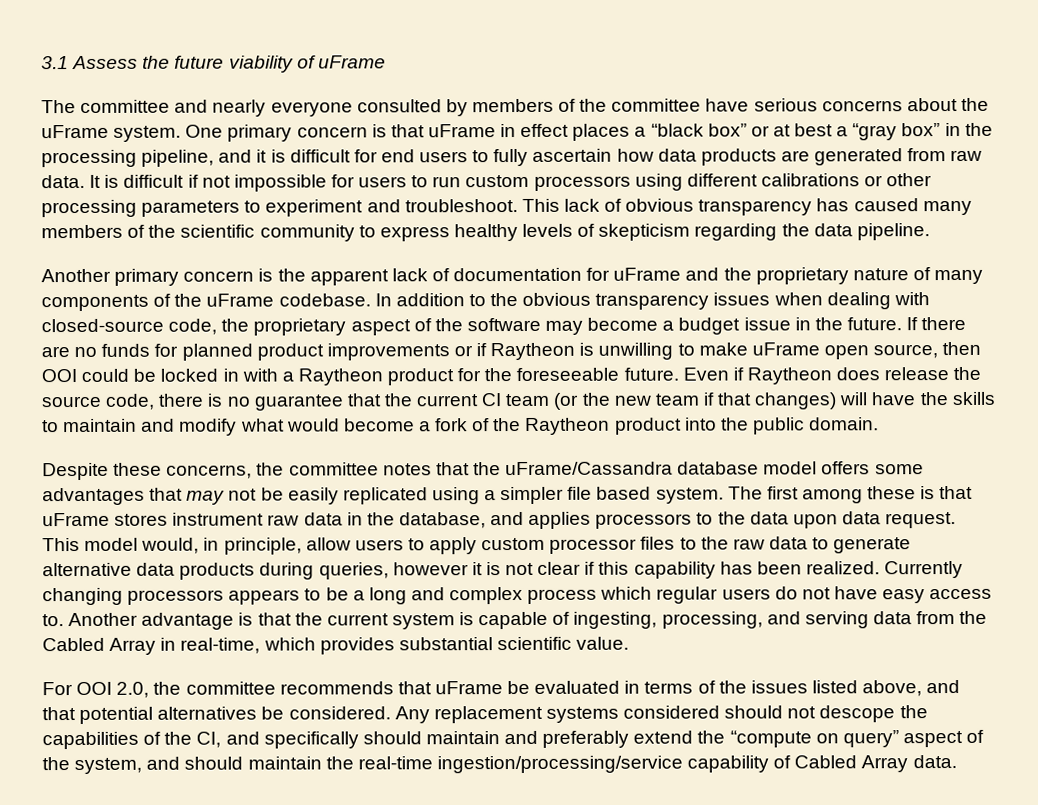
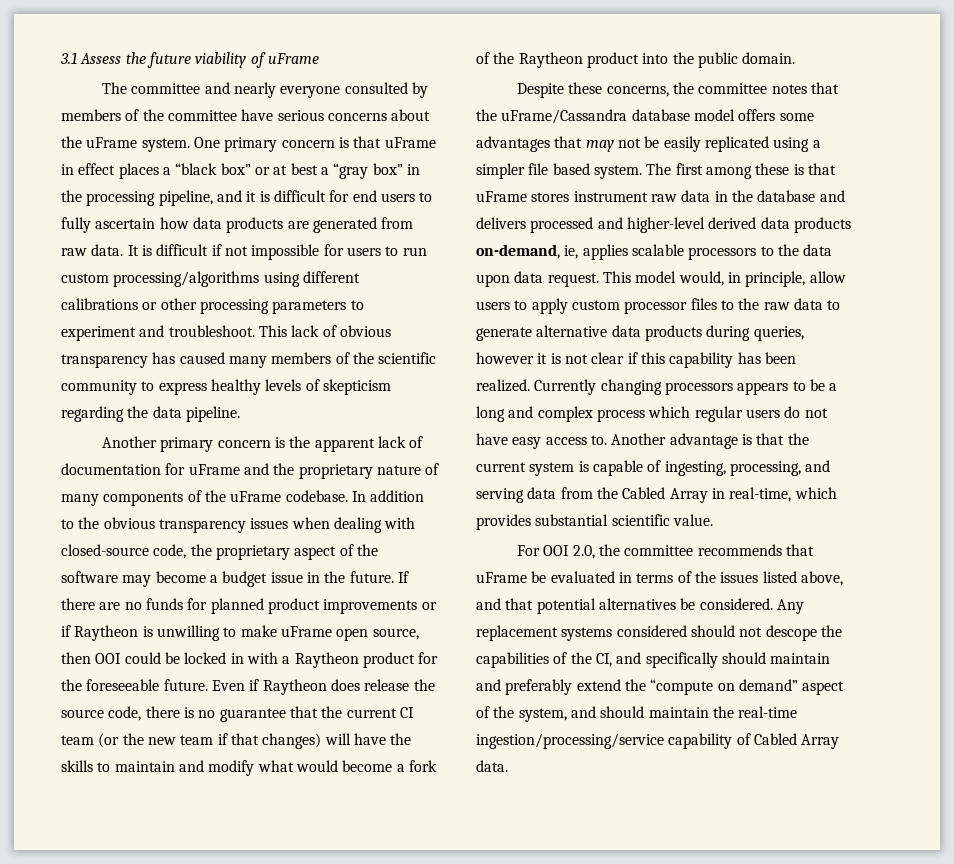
- It is difficult if not impossible for users to run custom processors using different calibrations or other processing parameters to experiment and troubleshoot.
+ It is difficult if not impossible for users to run custom processing/algorithms using different calibrations or other processing parameters to experiment and troubleshoot.
- The first among these is that uFrame stores instrument raw data in the database, and applies processors to the data upon data request.
+ The first among these is that uFrame stores instrument raw data in the database and delivers processed and higher-level derived data products on-demand, ie, applies scalable processors to the data upon data request.
- Any replacement systems considered should not descope the capabilities of the CI, and specifically should maintain and preferably extend the “compute on query” aspect of the system, and should maintain the real-time ingestion/processing/service capability of Cabled Array data.
+ Any replacement systems considered should not descope the capabilities of the CI, and specifically should maintain and preferably extend the “compute on demand” aspect of the system, and should maintain the real-time ingestion/processing/service capability of Cabled Array data.

